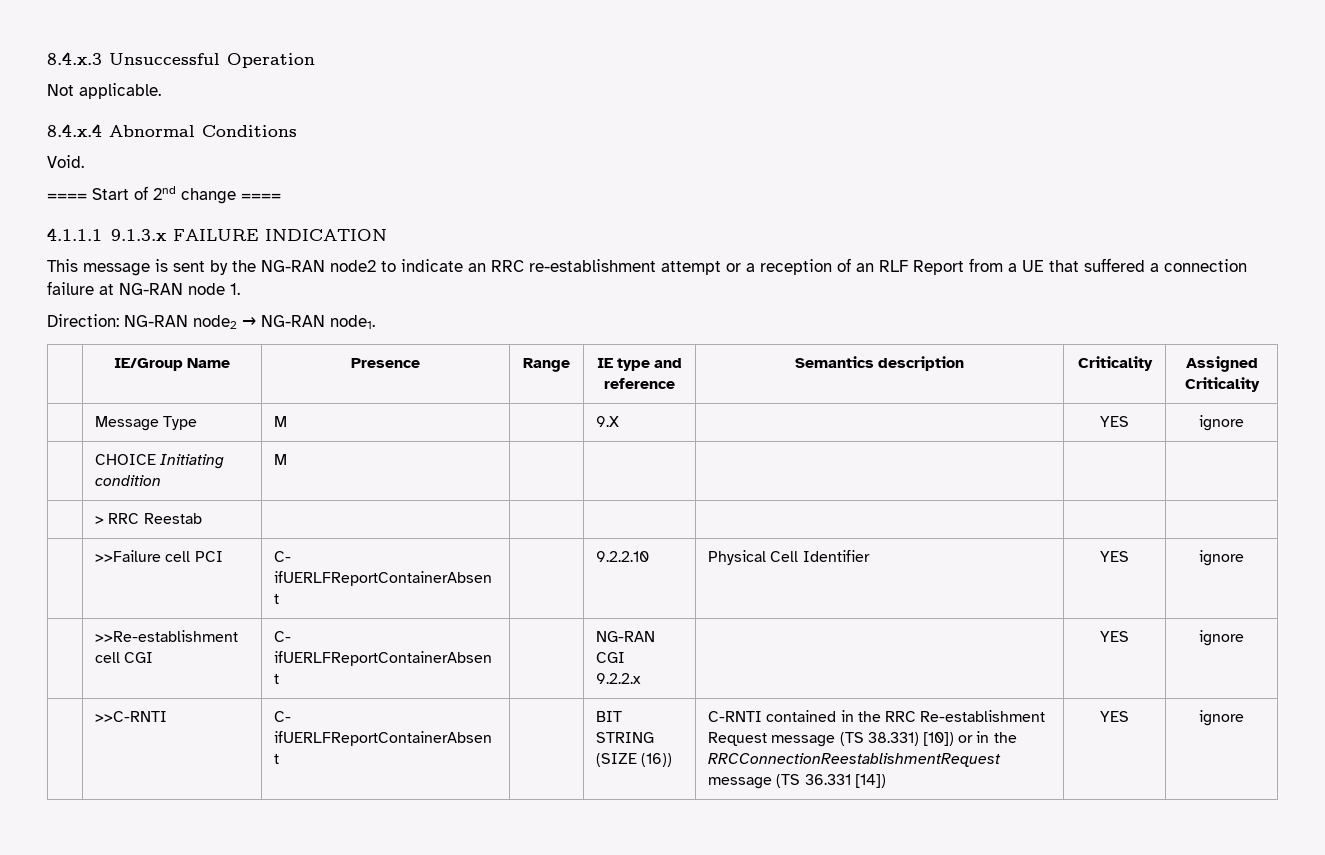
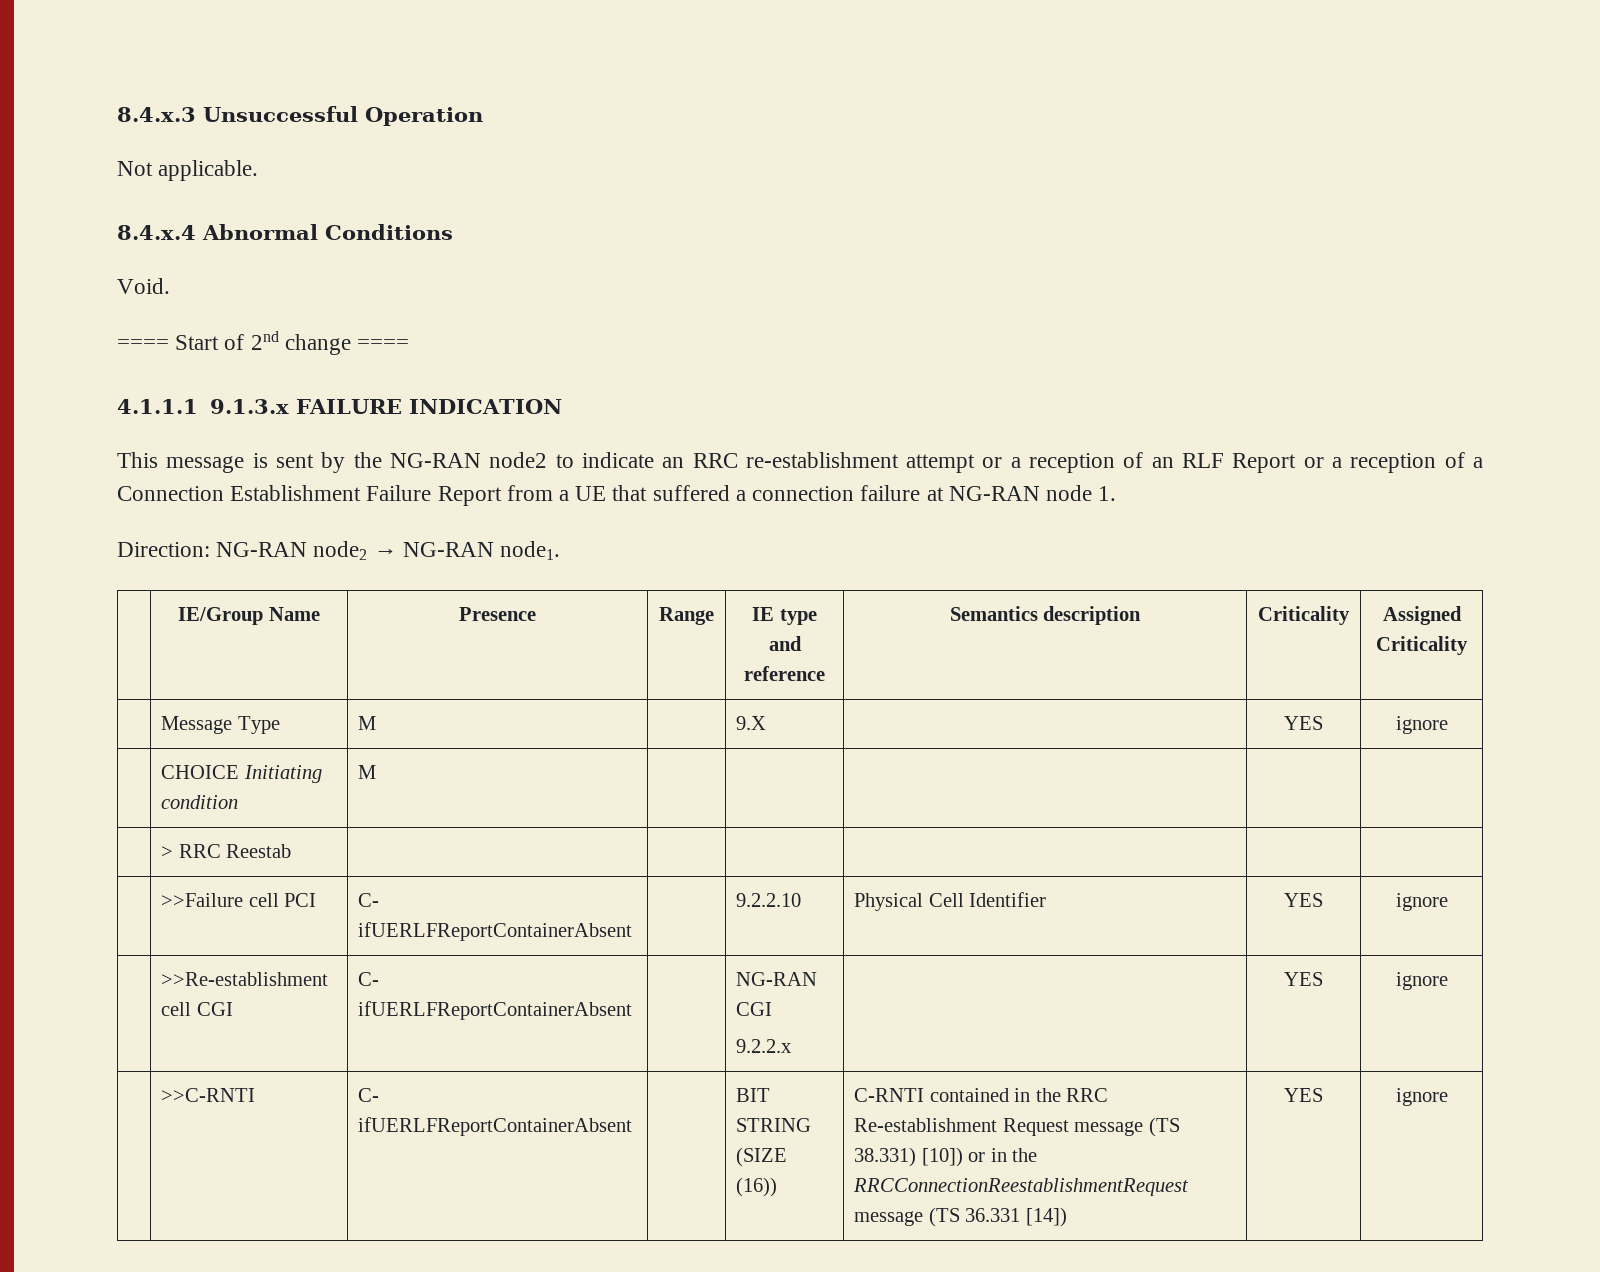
- This message is sent by the NG-RAN node2 to indicate an RRC re-establishment attempt or a reception of an RLF Report from a UE that suffered a connection failure at NG-RAN node 1.
+ This message is sent by the NG-RAN node2 to indicate an RRC re-establishment attempt or a reception of an RLF Report or a reception of a Connection Establishment Failure Report from a UE that suffered a connection failure at NG-RAN node 1.

